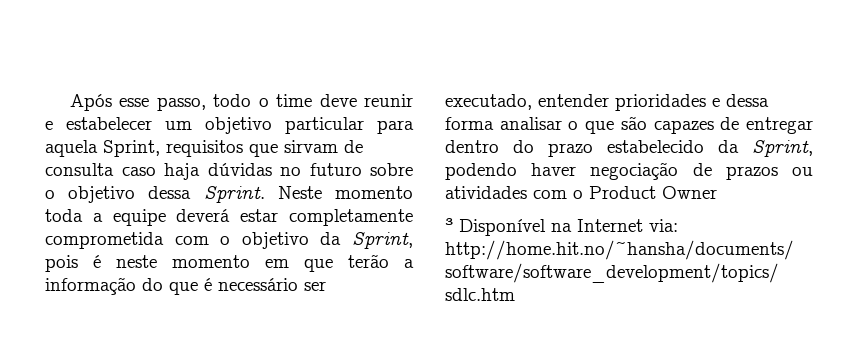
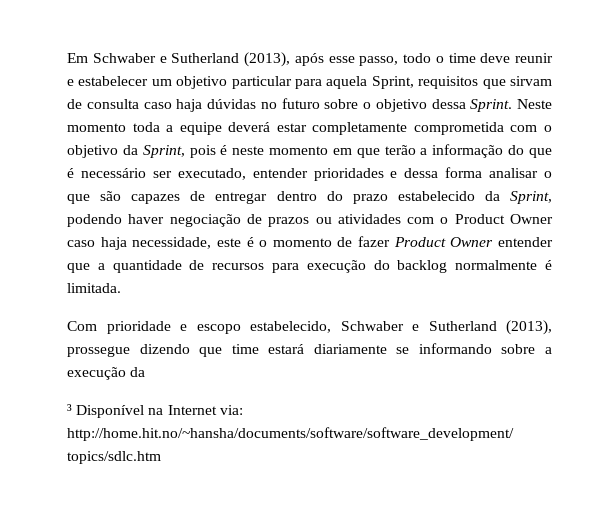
- Após esse passo, todo o time deve reunir e estabelecer um objetivo particular para aquela Sprint, requisitos que sirvam de consulta caso haja dúvidas no futuro sobre o objetivo dessa Sprint.
+ Em Schwaber e Sutherland (2013), após esse passo, todo o time deve reunir e estabelecer um objetivo particular para aquela Sprint, requisitos que sirvam de consulta caso haja dúvidas no futuro sobre o objetivo dessa Sprint.
- Neste momento toda a equipe deverá estar completamente comprometida com o objetivo da Sprint, pois é neste momento em que terão a informação do que é necessário ser executado, entender prioridades e dessa forma analisar o que são capazes de entregar dentro do prazo estabelecido da Sprint, podendo haver negociação de prazos ou atividades com o Product Owner
+ Neste momento toda a equipe deverá estar completamente comprometida com o objetivo da Sprint, pois é neste momento em que terão a informação do que é necessário ser executado, entender prioridades e dessa forma analisar o que são capazes de entregar dentro do prazo estabelecido da Sprint, podendo haver negociação de prazos ou atividades com o Product Owner caso haja necessidade, este é o momento de fazer Product Owner entender que a quantidade de recursos para execução do backlog normalmente é limitada.
+ Com prioridade e escopo estabelecido, Schwaber e Sutherland (2013), prossegue dizendo que time estará diariamente se informando sobre a execução da

